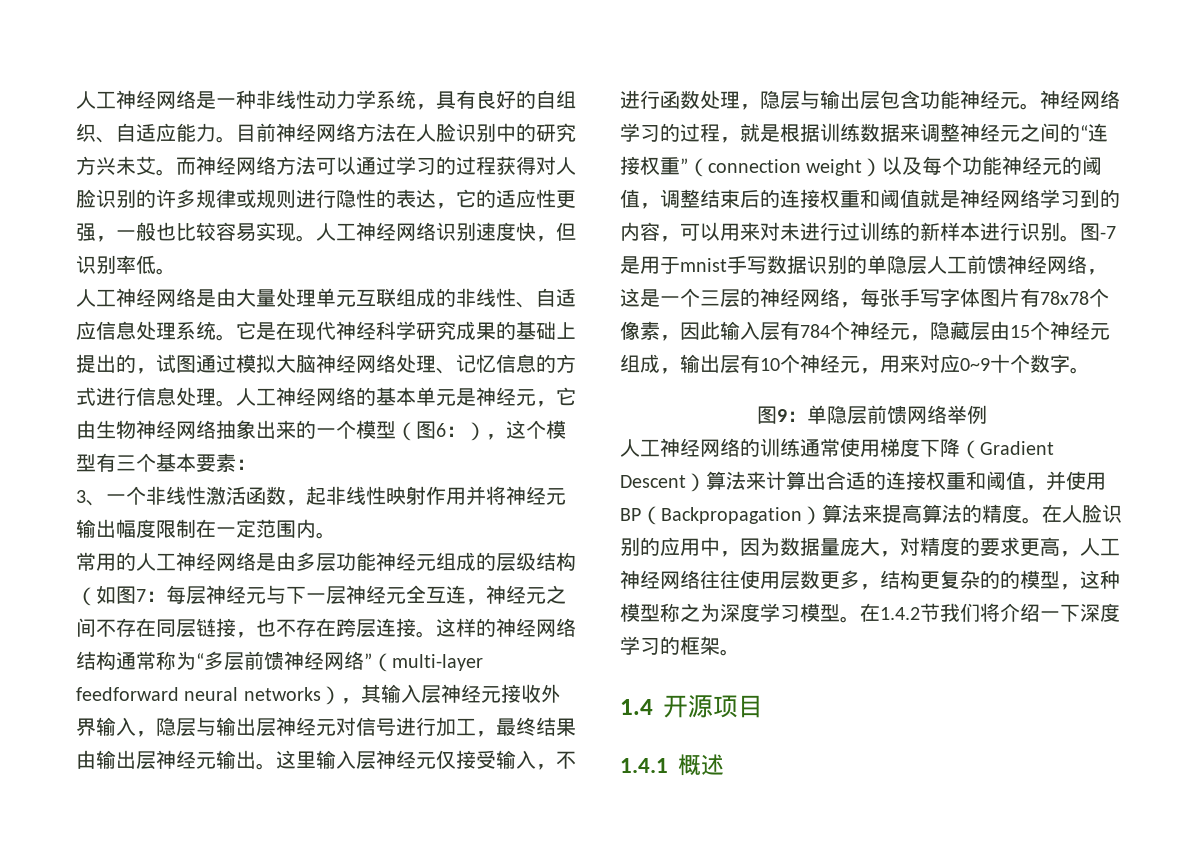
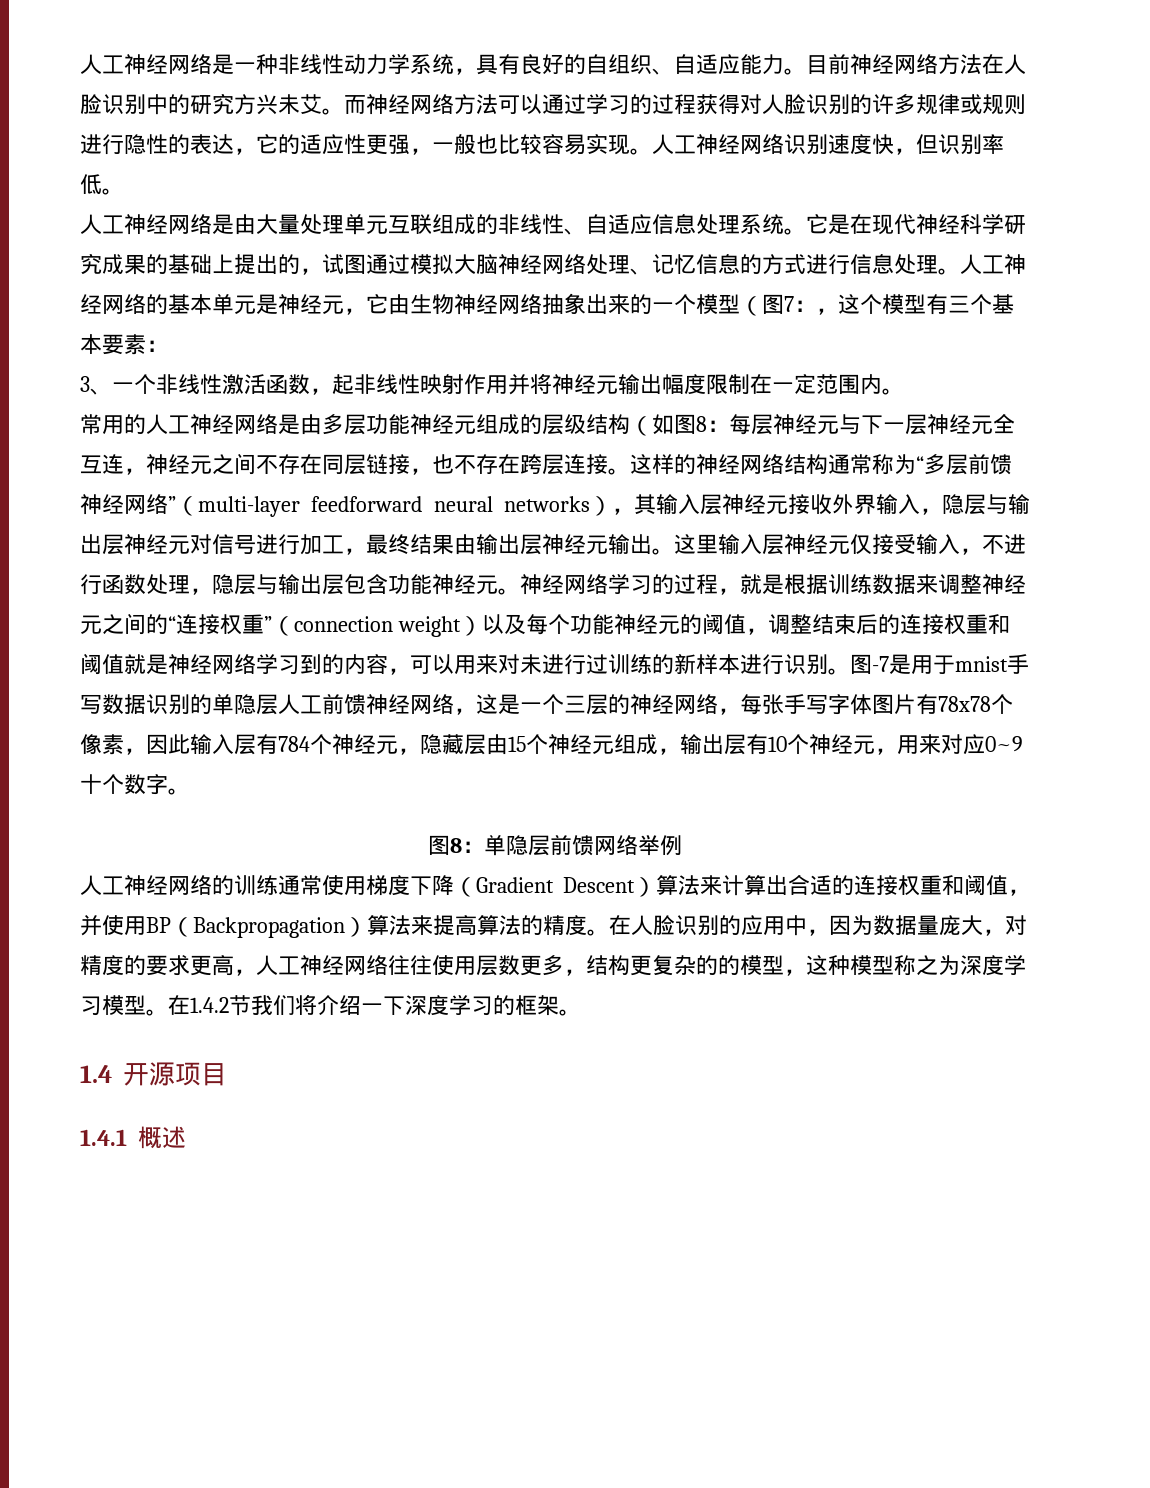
- 人工神经网络的基本单元是神经元，它由生物神经网络抽象出来的一个模型（图6：），这个模型有三个基本要素：
+ 人工神经网络的基本单元是神经元，它由生物神经网络抽象出来的一个模型（图7：，这个模型有三个基本要素：
- 常用的人工神经网络是由多层功能神经元组成的层级结构（如图7：每层神经元与下一层神经元全互连，神经元之间不存在同层链接，也不存在跨层连接。
+ 常用的人工神经网络是由多层功能神经元组成的层级结构（如图8：每层神经元与下一层神经元全互连，神经元之间不存在同层链接，也不存在跨层连接。
- 图9：单隐层前馈网络举例
+ 图8：单隐层前馈网络举例

